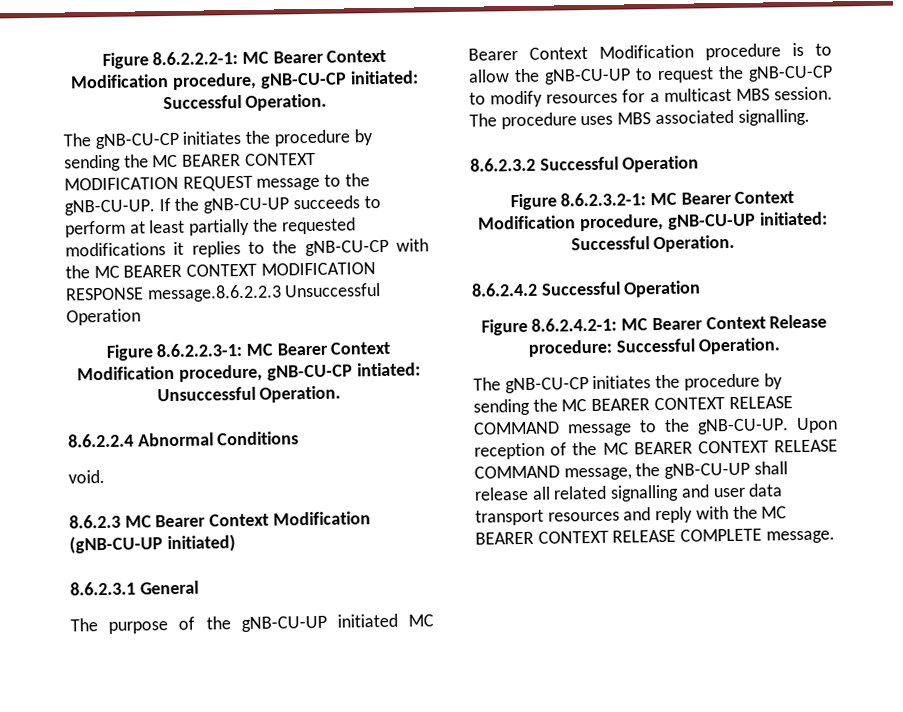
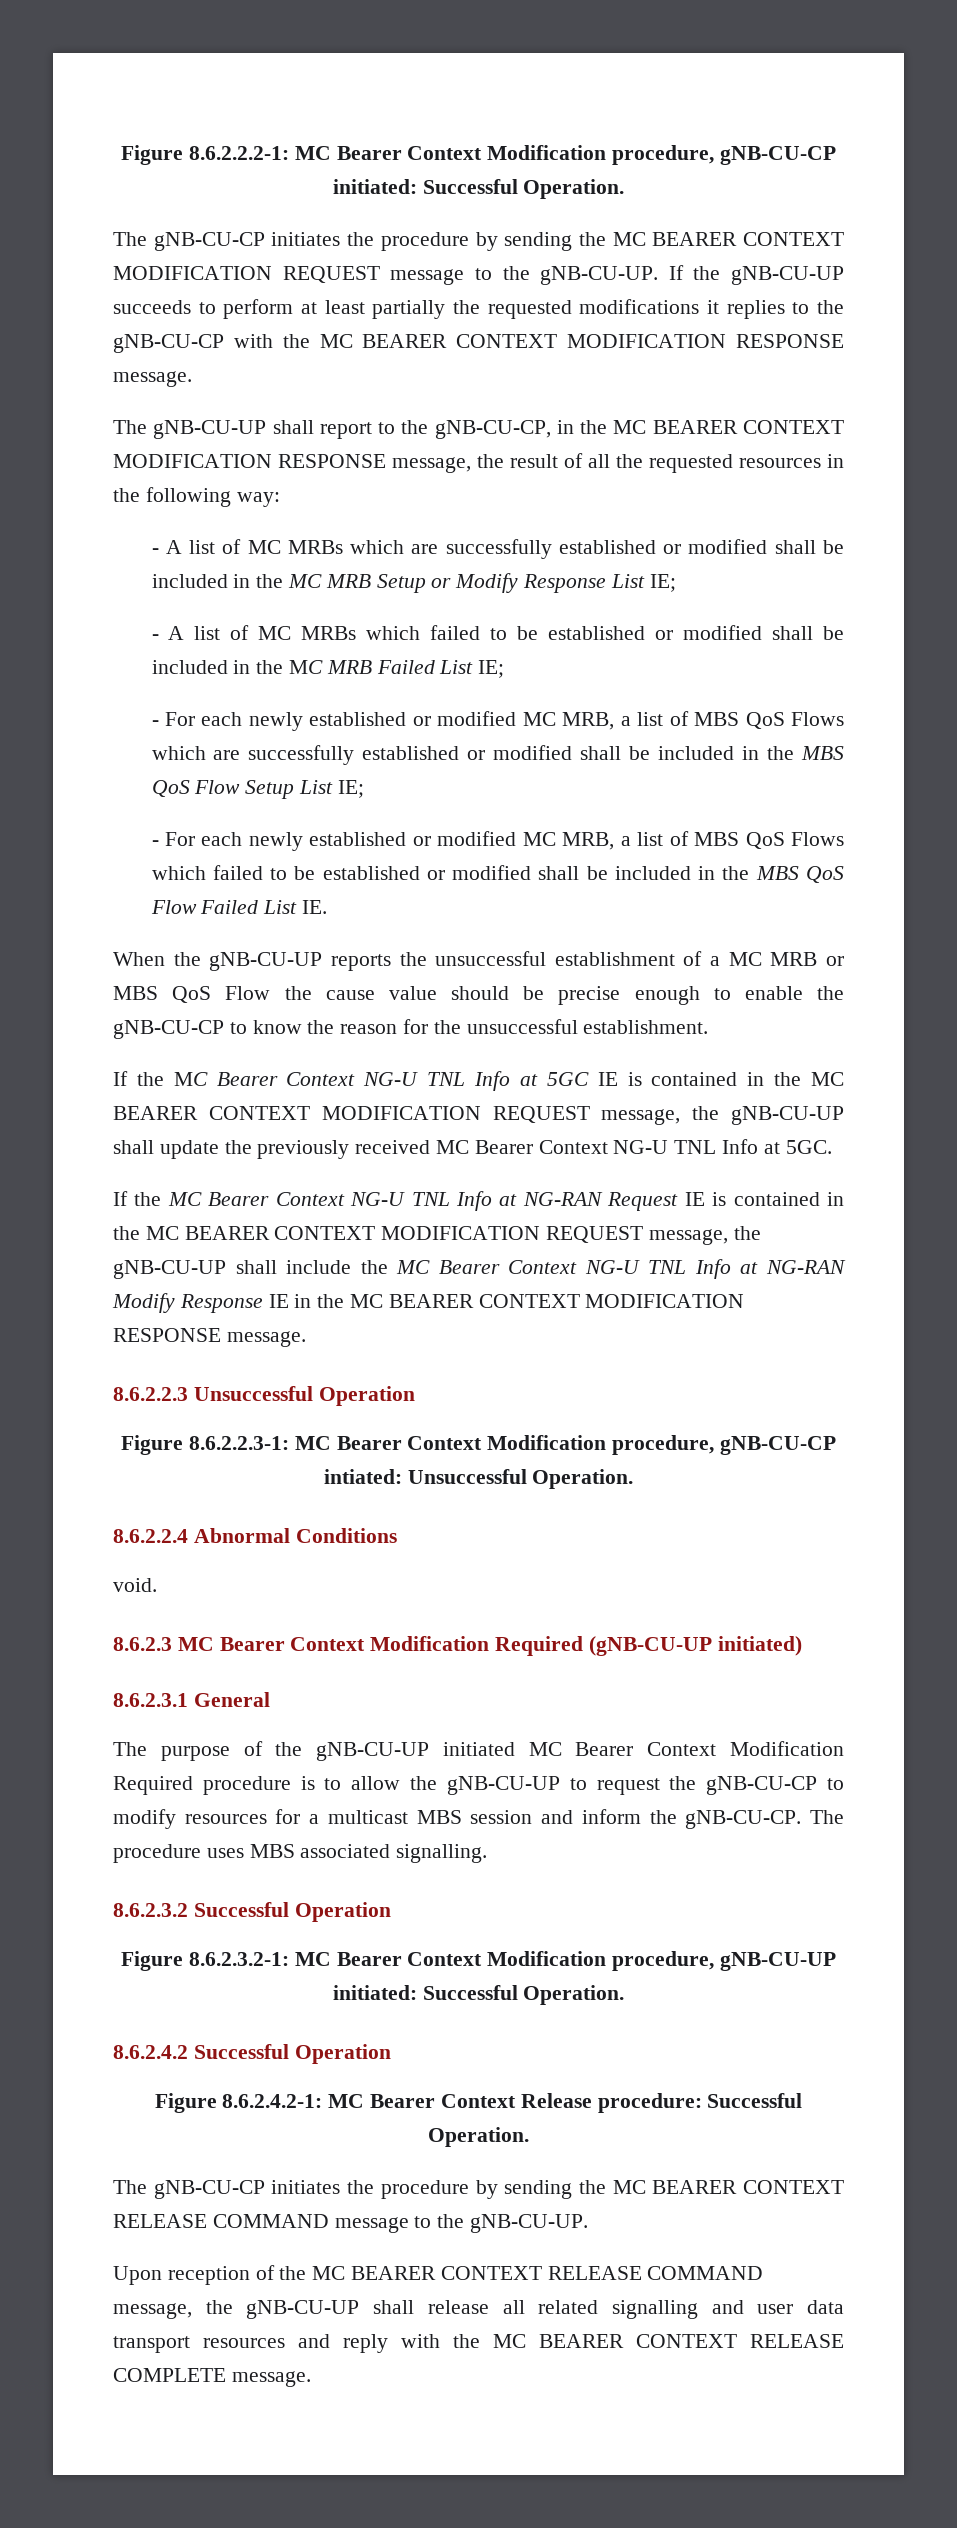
- If the gNB-CU-UP succeeds to perform at least partially the requested modifications it replies to the gNB-CU-CP with the MC BEARER CONTEXT MODIFICATION RESPONSE message.8.6.2.2.3 Unsuccessful Operation
+ If the gNB-CU-UP succeeds to perform at least partially the requested modifications it replies to the gNB-CU-CP with the MC BEARER CONTEXT MODIFICATION RESPONSE message.
+ The gNB-CU-UP shall report to the gNB-CU-CP, in the MC BEARER CONTEXT MODIFICATION RESPONSE message, the result of all the requested resources in the following way:
+ - A list of MC MRBs which are successfully established or modified shall be included in the MC MRB Setup or Modify Response List IE;
+ - A list of MC MRBs which failed to be established or modified shall be included in the MC MRB Failed List IE;
+ - For each newly established or modified MC MRB, a list of MBS QoS Flows which are successfully established or modified shall be included in the MBS QoS Flow Setup List IE;
+ - For each newly established or modified MC MRB, a list of MBS QoS Flows which failed to be established or modified shall be included in the MBS QoS Flow Failed List IE.
+ When the gNB-CU-UP reports the unsuccessful establishment of a MC MRB or MBS QoS Flow the cause value should be precise enough to enable the gNB-CU-CP to know the reason for the unsuccessful establishment.
+ If the MC Bearer Context NG-U TNL Info at 5GC IE is contained in the MC BEARER CONTEXT MODIFICATION REQUEST message, the gNB-CU-UP shall update the previously received MC Bearer Context NG-U TNL Info at 5GC.
+ If the MC Bearer Context NG-U TNL Info at NG-RAN Request IE is contained in the MC BEARER CONTEXT MODIFICATION REQUEST message, the gNB-CU-UP shall include the MC Bearer Context NG-U TNL Info at NG-RAN Modify Response IE in the MC BEARER CONTEXT MODIFICATION RESPONSE message.
+ 8.6.2.2.3 Unsuccessful Operation
- 8.6.2.3 MC Bearer Context Modification (gNB-CU-UP initiated)
+ 8.6.2.3 MC Bearer Context Modification Required (gNB-CU-UP initiated)
- The purpose of the gNB-CU-UP initiated MC Bearer Context Modification procedure is to allow the gNB-CU-UP to request the gNB-CU-CP to modify resources for a multicast MBS session.
+ The purpose of the gNB-CU-UP initiated MC Bearer Context Modification Required procedure is to allow the gNB-CU-UP to request the gNB-CU-CP to modify resources for a multicast MBS session and inform the gNB-CU-CP.
- The gNB-CU-CP initiates the procedure by sending the MC BEARER CONTEXT RELEASE COMMAND message to the gNB-CU-UP. Upon reception of the MC BEARER CONTEXT RELEASE COMMAND message, the gNB-CU-UP shall release all related signalling and user data transport resources and reply with the MC BEARER CONTEXT RELEASE COMPLETE message.
+ The gNB-CU-CP initiates the procedure by sending the MC BEARER CONTEXT RELEASE COMMAND message to the gNB-CU-UP.
+ Upon reception of the MC BEARER CONTEXT RELEASE COMMAND message, the gNB-CU-UP shall release all related signalling and user data transport resources and reply with the MC BEARER CONTEXT RELEASE COMPLETE message.

